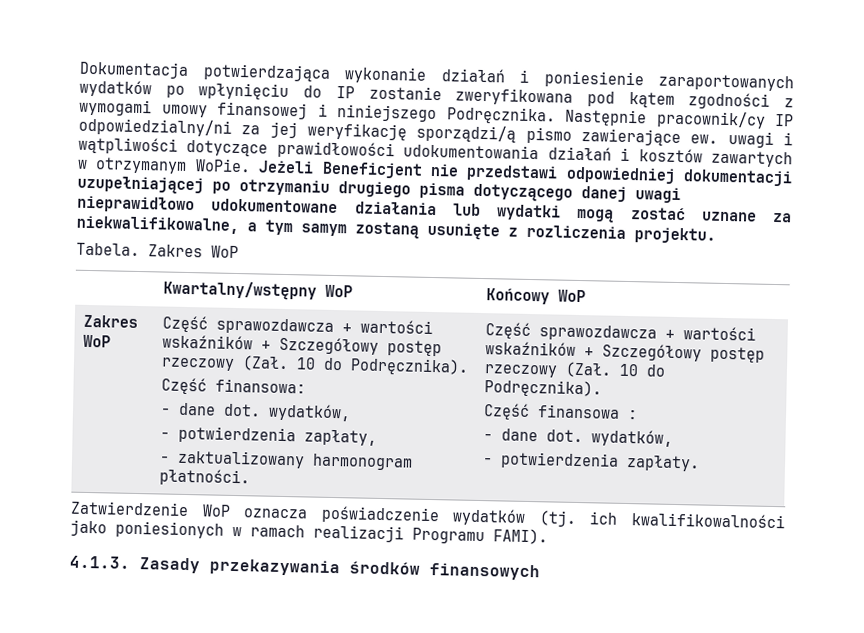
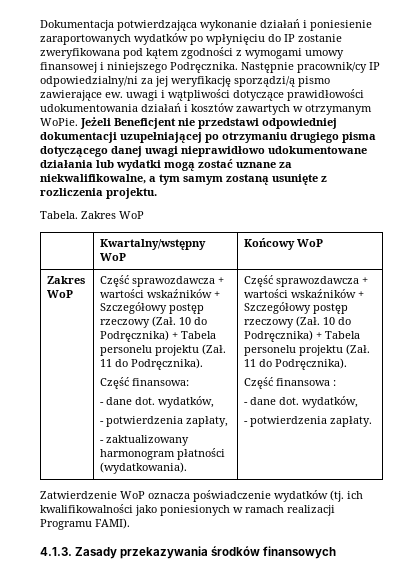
- Zakres WoP | Część sprawozdawcza + wartości wskaźników + Szczegółowy postęp rzeczowy (Zał. 10 do Podręcznika).
+ Zakres WoP | Część sprawozdawcza + wartości wskaźników + Szczegółowy postęp rzeczowy (Zał. 10 do Podręcznika) + Tabela personelu projektu (Zał. 11 do Podręcznika).
- - zaktualizowany harmonogram płatności. | Część sprawozdawcza + wartości wskaźników + Szczegółowy postęp rzeczowy (Zał. 10 do Podręcznika).
+ - zaktualizowany harmonogram płatności (wydatkowania). | Część sprawozdawcza + wartości wskaźników + Szczegółowy postęp rzeczowy (Zał. 10 do Podręcznika) + Tabela personelu projektu (Zał. 11 do Podręcznika).

